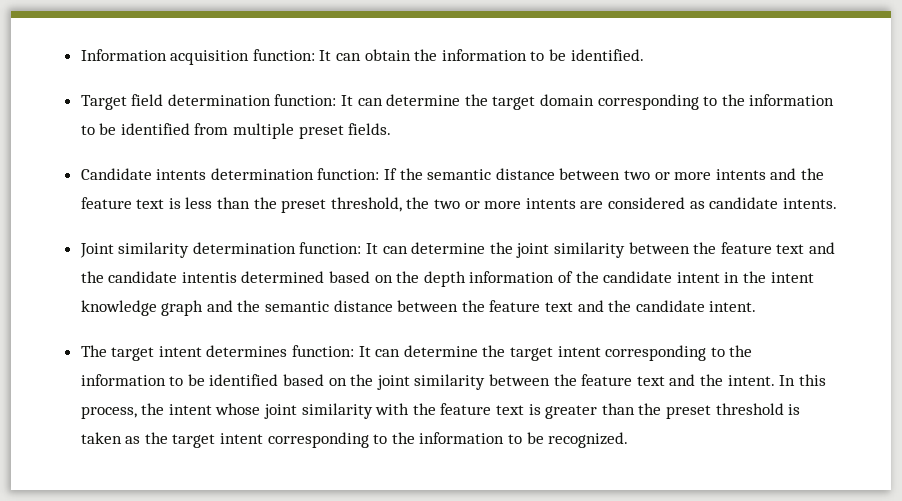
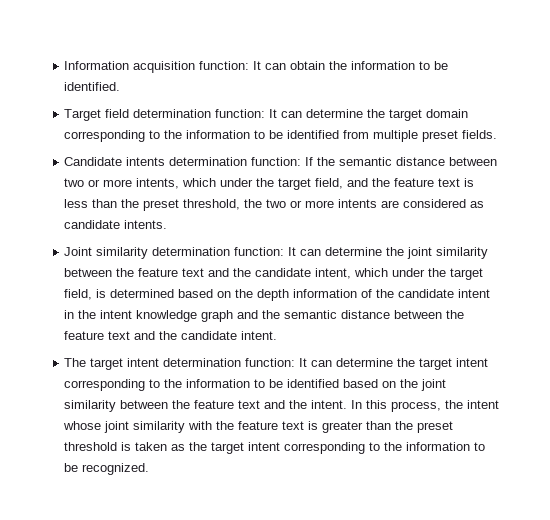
- Candidate intents determination function: If the semantic distance between two or more intents and the feature text is less than the preset threshold, the two or more intents are considered as candidate intents.
+ Candidate intents determination function: If the semantic distance between two or more intents, which under the target field, and the feature text is less than the preset threshold, the two or more intents are considered as candidate intents.
- Joint similarity determination function: It can determine the joint similarity between the feature text and the candidate intentis determined based on the depth information of the candidate intent in the intent knowledge graph and the semantic distance between the feature text and the candidate intent.
+ Joint similarity determination function: It can determine the joint similarity between the feature text and the candidate intent, which under the target field, is determined based on the depth information of the candidate intent in the intent knowledge graph and the semantic distance between the feature text and the candidate intent.
- The target intent determines function: It can determine the target intent corresponding to the information to be identified based on the joint similarity between the feature text and the intent.
+ The target intent determination function: It can determine the target intent corresponding to the information to be identified based on the joint similarity between the feature text and the intent.

